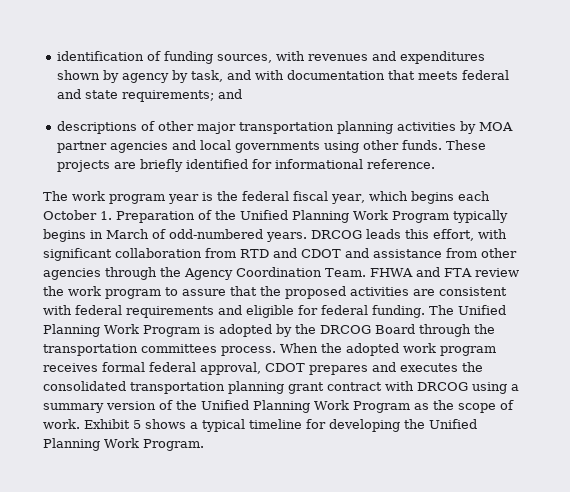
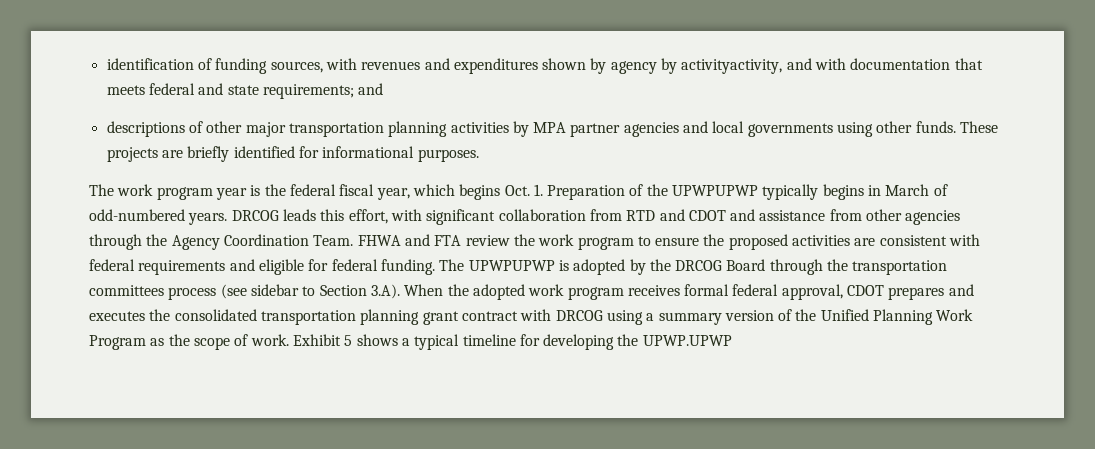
- identification of funding sources, with revenues and expenditures shown by agency by task, and with documentation that meets federal and state requirements; and
+ identification of funding sources, with revenues and expenditures shown by agency by activityactivity, and with documentation that meets federal and state requirements; and
- descriptions of other major transportation planning activities by MOA partner agencies and local governments using other funds.
+ descriptions of other major transportation planning activities by MPA partner agencies and local governments using other funds.
- These projects are briefly identified for informational reference.
+ These projects are briefly identified for informational purposes.
- The work program year is the federal fiscal year, which begins each October 1. Preparation of the Unified Planning Work Program typically begins in March of odd-numbered years.
+ The work program year is the federal fiscal year, which begins Oct. 1. Preparation of the UPWPUPWP typically begins in March of odd-numbered years.
- FHWA and FTA review the work program to assure that the proposed activities are consistent with federal requirements and eligible for federal funding.
+ FHWA and FTA review the work program to ensure the proposed activities are consistent with federal requirements and eligible for federal funding.
- The Unified Planning Work Program is adopted by the DRCOG Board through the transportation committees process. When the adopted work program receives formal federal approval, CDOT prepares and executes the consolidated transportation planning grant contract with DRCOG using a summary version of the Unified Planning Work Program as the scope of work.
+ The UPWPUPWP is adopted by the DRCOG Board through the transportation committees process (see sidebar to Section 3.A). When the adopted work program receives formal federal approval, CDOT prepares and executes the consolidated transportation planning grant contract with DRCOG using a summary version of the Unified Planning Work Program as the scope of work.
- Exhibit 5 shows a typical timeline for developing the Unified Planning Work Program.
+ Exhibit 5 shows a typical timeline for developing the UPWP.UPWP

